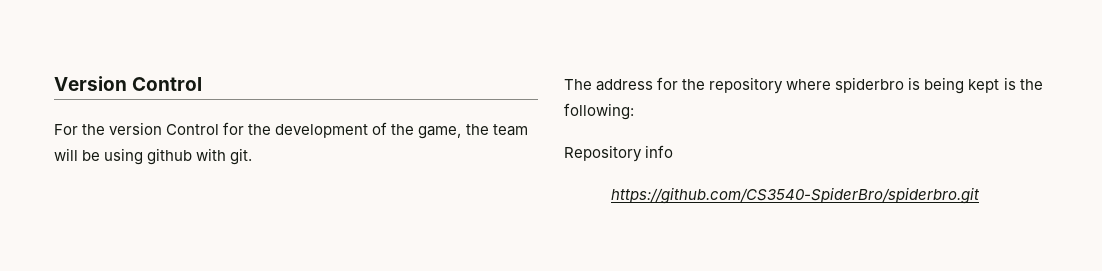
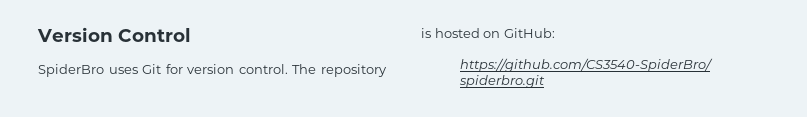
- For the version Control for the development of the game, the team will be using github with git.
- The address for the repository where spiderbro is being kept is the following:
- Repository info
+ SpiderBro uses Git for version control. The repository is hosted on GitHub:

